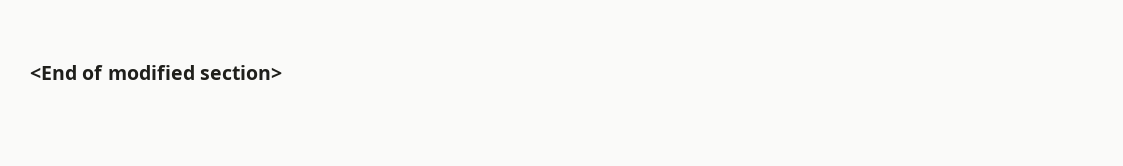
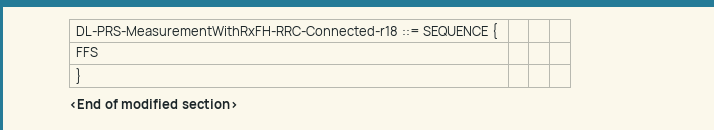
+ DL-PRS-MeasurementWithRxFH-RRC-Connected-r18 ::= SEQUENCE { | | |
+ FFS | | |
+ } | | |

